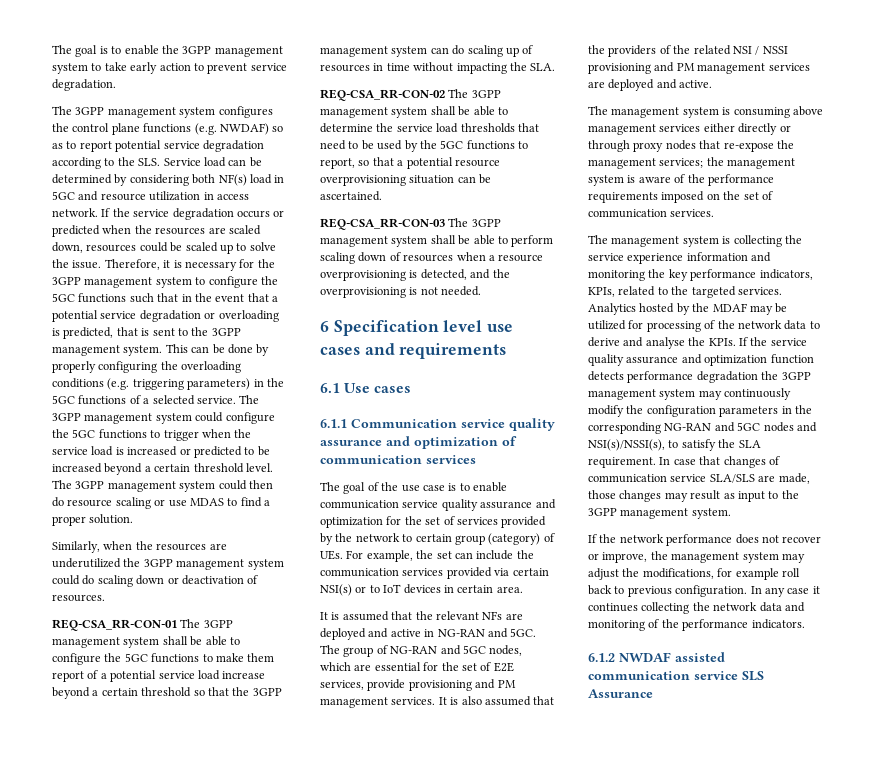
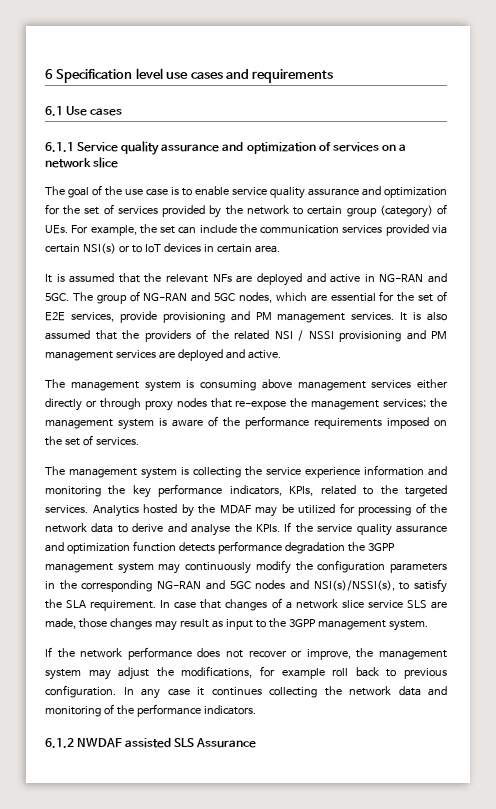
- The goal is to enable the 3GPP management system to take early action to prevent service degradation.
- The 3GPP management system configures the control plane functions (e.g. NWDAF) so as to report potential service degradation according to the SLS. Service load can be determined by considering both NF(s) load in 5GC and resource utilization in access network. If the service degradation occurs or predicted when the resources are scaled down, resources could be scaled up to solve the issue. Therefore, it is necessary for the 3GPP management system to configure the 5GC functions such that in the event that a potential service degradation or overloading is predicted, that is sent to the 3GPP management system. This can be done by properly configuring the overloading conditions (e.g. triggering parameters) in the 5GC functions of a selected service. The 3GPP management system could configure the 5GC functions to trigger when the service load is increased or predicted to be increased beyond a certain threshold level. The 3GPP management system could then do resource scaling or use MDAS to find a proper solution.
- Similarly, when the resources are underutilized the 3GPP management system could do scaling down or deactivation of resources.
- REQ-CSA_RR-CON-01 The 3GPP management system shall be able to configure the 5GC functions to make them report of a potential service load increase beyond a certain threshold so that the 3GPP management system can do scaling up of resources in time without impacting the SLA.
- REQ-CSA_RR-CON-02 The 3GPP management system shall be able to determine the service load thresholds that need to be used by the 5GC functions to report, so that a potential resource overprovisioning situation can be ascertained.
- REQ-CSA_RR-CON-03 The 3GPP management system shall be able to perform scaling down of resources when a resource overprovisioning is detected, and the overprovisioning is not needed.
- 6.1.1 Communication service quality assurance and optimization of communication services
+ 6.1.1 Service quality assurance and optimization of services on a network slice
- The goal of the use case is to enable communication service quality assurance and optimization for the set of services provided by the network to certain group (category) of UEs. For example, the set can include the communication services provided via certain NSI(s) or to IoT devices in certain area.
+ The goal of the use case is to enable service quality assurance and optimization for the set of services provided by the network to certain group (category) of UEs. For example, the set can include the communication services provided via certain NSI(s) or to IoT devices in certain area.
- The management system is consuming above management services either directly or through proxy nodes that re-expose the management services; the management system is aware of the performance requirements imposed on the set of communication services.
+ The management system is consuming above management services either directly or through proxy nodes that re-expose the management services; the management system is aware of the performance requirements imposed on the set of services.
- In case that changes of communication service SLA/SLS are made, those changes may result as input to the 3GPP management system.
+ In case that changes of a network slice service SLS are made, those changes may result as input to the 3GPP management system.
- 6.1.2 NWDAF assisted communication service SLS Assurance
+ 6.1.2 NWDAF assisted SLS Assurance

